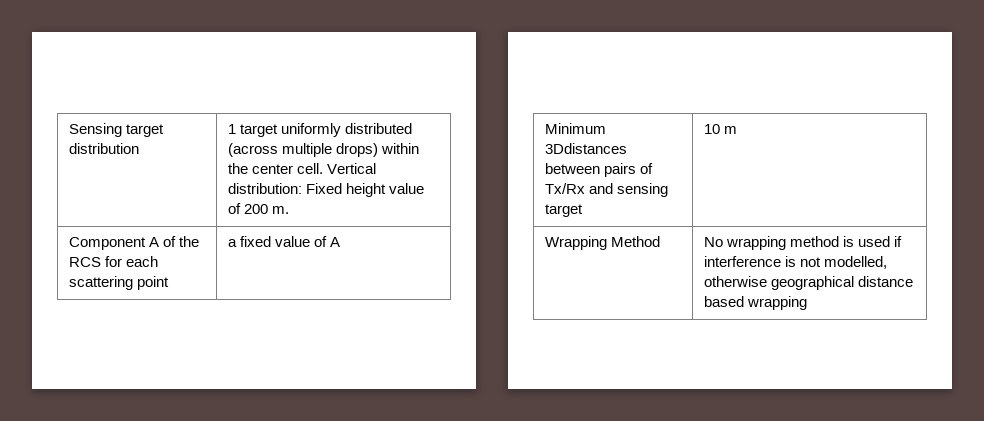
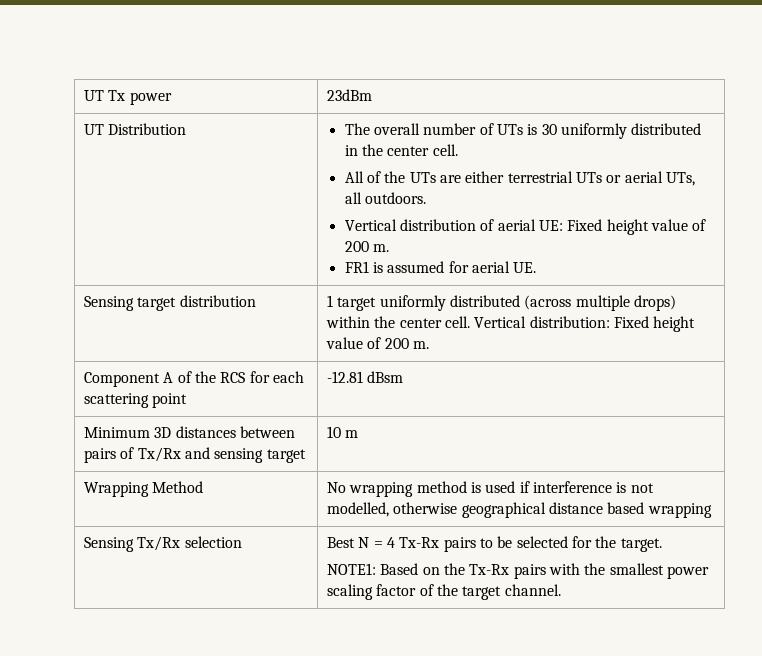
+ UT Tx power | 23dBm
+ UT Distribution | The overall number of UTs is 30 uniformly distributed in the center cell.
+ All of the UTs are either terrestrial UTs or aerial UTs, all outdoors.
+ Vertical distribution of aerial UE: Fixed height value of 200 m.
+ FR1 is assumed for aerial UE.
- Component A of the RCS for each scattering point | a fixed value of A
+ Component A of the RCS for each scattering point | -12.81 dBsm
- Minimum 3Ddistances between pairs of Tx/Rx and sensing target | 10 m
+ Minimum 3D distances between pairs of Tx/Rx and sensing target | 10 m
+ Sensing Tx/Rx selection | Best N = 4 Tx-Rx pairs to be selected for the target.
+ NOTE1: Based on the Tx-Rx pairs with the smallest power scaling factor of the target channel.

